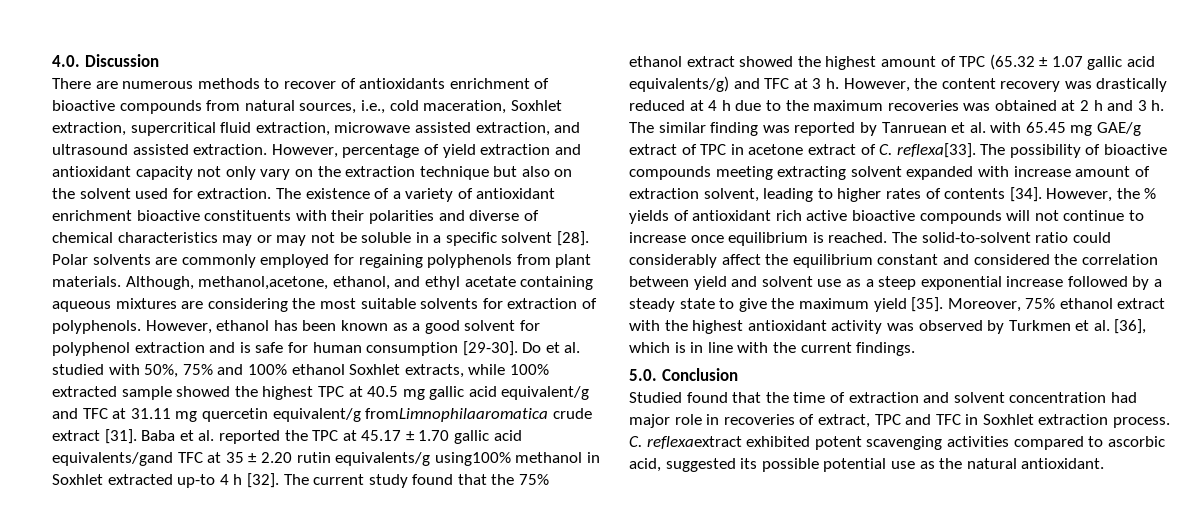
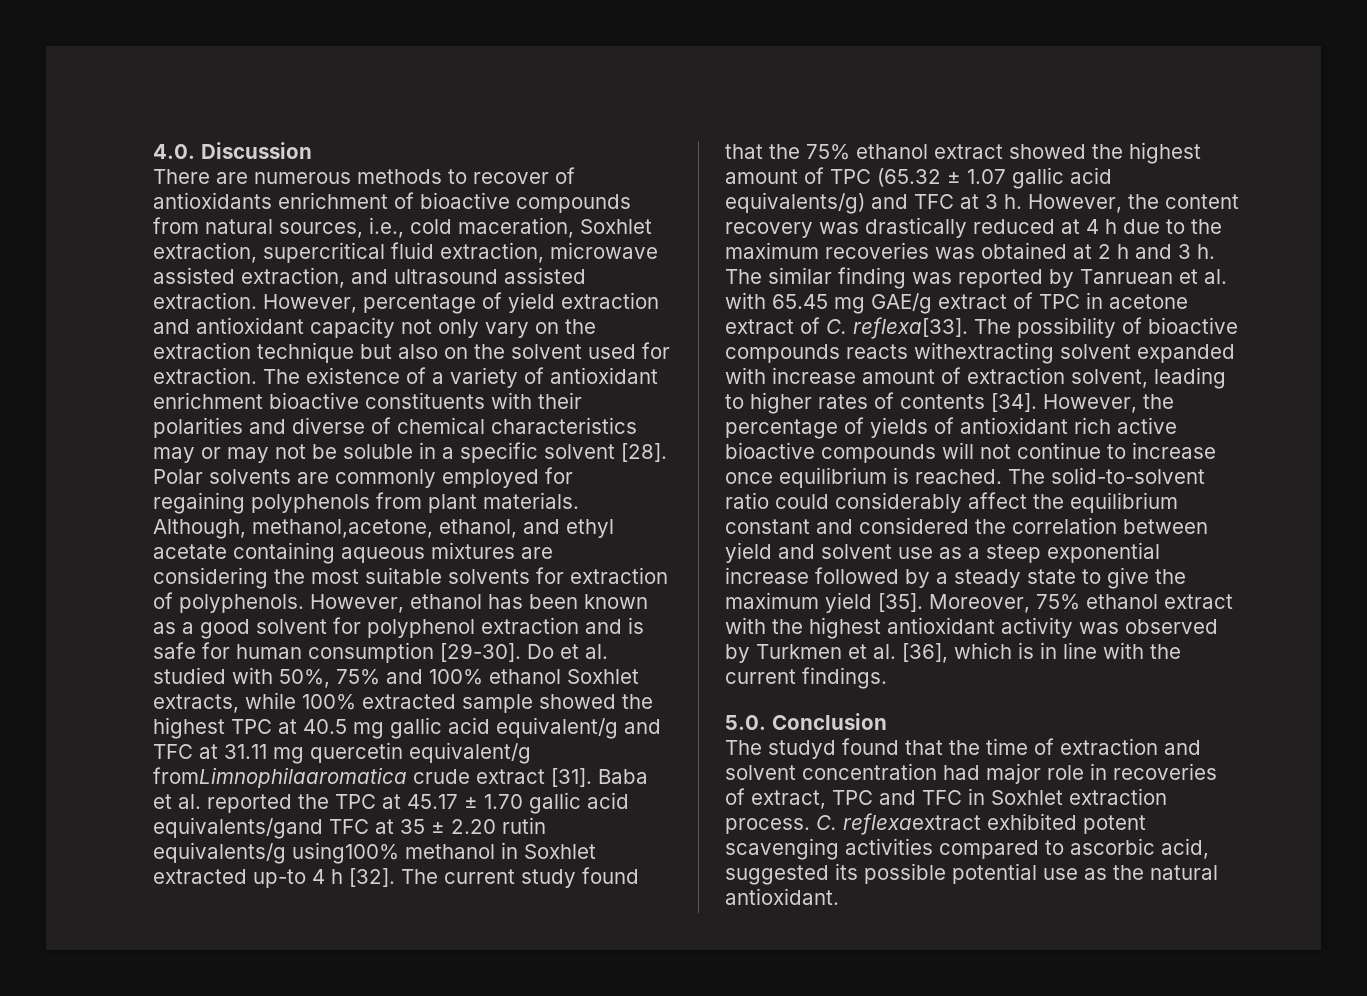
- The possibility of bioactive compounds meeting extracting solvent expanded with increase amount of extraction solvent, leading to higher rates of contents [34].
+ The possibility of bioactive compounds reacts withextracting solvent expanded with increase amount of extraction solvent, leading to higher rates of contents [34].
- However, the % yields of antioxidant rich active bioactive compounds will not continue to increase once equilibrium is reached.
+ However, the percentage of yields of antioxidant rich active bioactive compounds will not continue to increase once equilibrium is reached.
- Studied found that the time of extraction and solvent concentration had major role in recoveries of extract, TPC and TFC in Soxhlet extraction process.
+ The studyd found that the time of extraction and solvent concentration had major role in recoveries of extract, TPC and TFC in Soxhlet extraction process.

